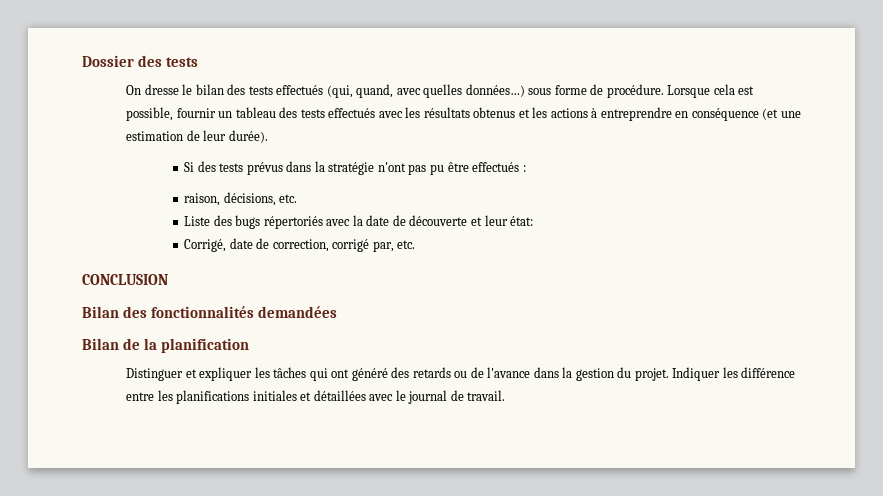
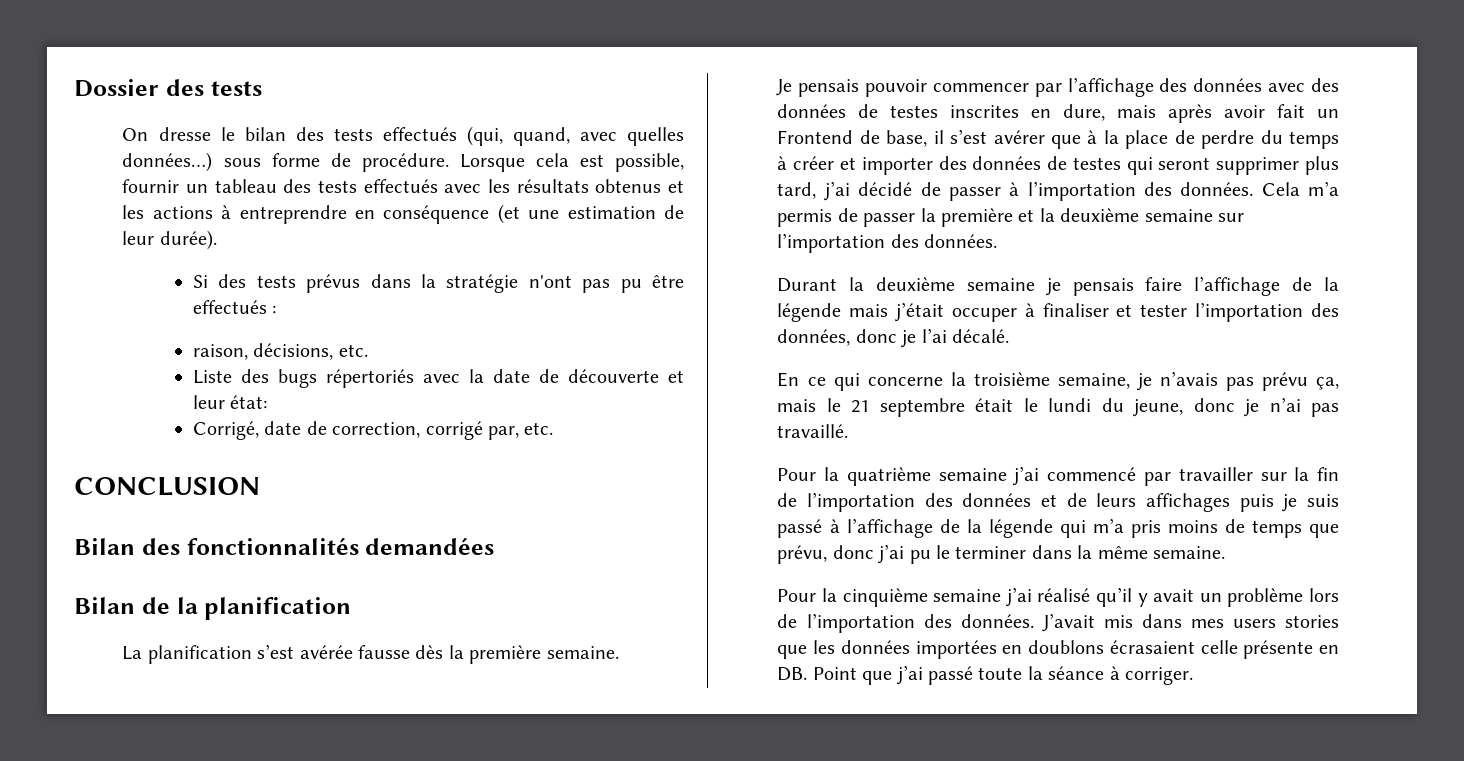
- Distinguer et expliquer les tâches qui ont généré des retards ou de l'avance dans la gestion du projet. Indiquer les différence entre les planifications initiales et détaillées avec le journal de travail.
+ La planification s’est avérée fausse dès la première semaine.
+ Je pensais pouvoir commencer par l’affichage des données avec des données de testes inscrites en dure, mais après avoir fait un Frontend de base, il s’est avérer que à la place de perdre du temps à créer et importer des données de testes qui seront supprimer plus tard, j’ai décidé de passer à l’importation des données. Cela m’a permis de passer la première et la deuxième semaine sur l’importation des données.
+ Durant la deuxième semaine je pensais faire l’affichage de la légende mais j’était occuper à finaliser et tester l’importation des données, donc je l’ai décalé.
+ En ce qui concerne la troisième semaine, je n’avais pas prévu ça, mais le 21 septembre était le lundi du jeune, donc je n’ai pas travaillé.
+ Pour la quatrième semaine j’ai commencé par travailler sur la fin de l’importation des données et de leurs affichages puis je suis passé à l’affichage de la légende qui m’a pris moins de temps que prévu, donc j’ai pu le terminer dans la même semaine.
+ Pour la cinquième semaine j’ai réalisé qu’il y avait un problème lors de l’importation des données. J’avait mis dans mes users stories que les données importées en doublons écrasaient celle présente en DB. Point que j’ai passé toute la séance à corriger.

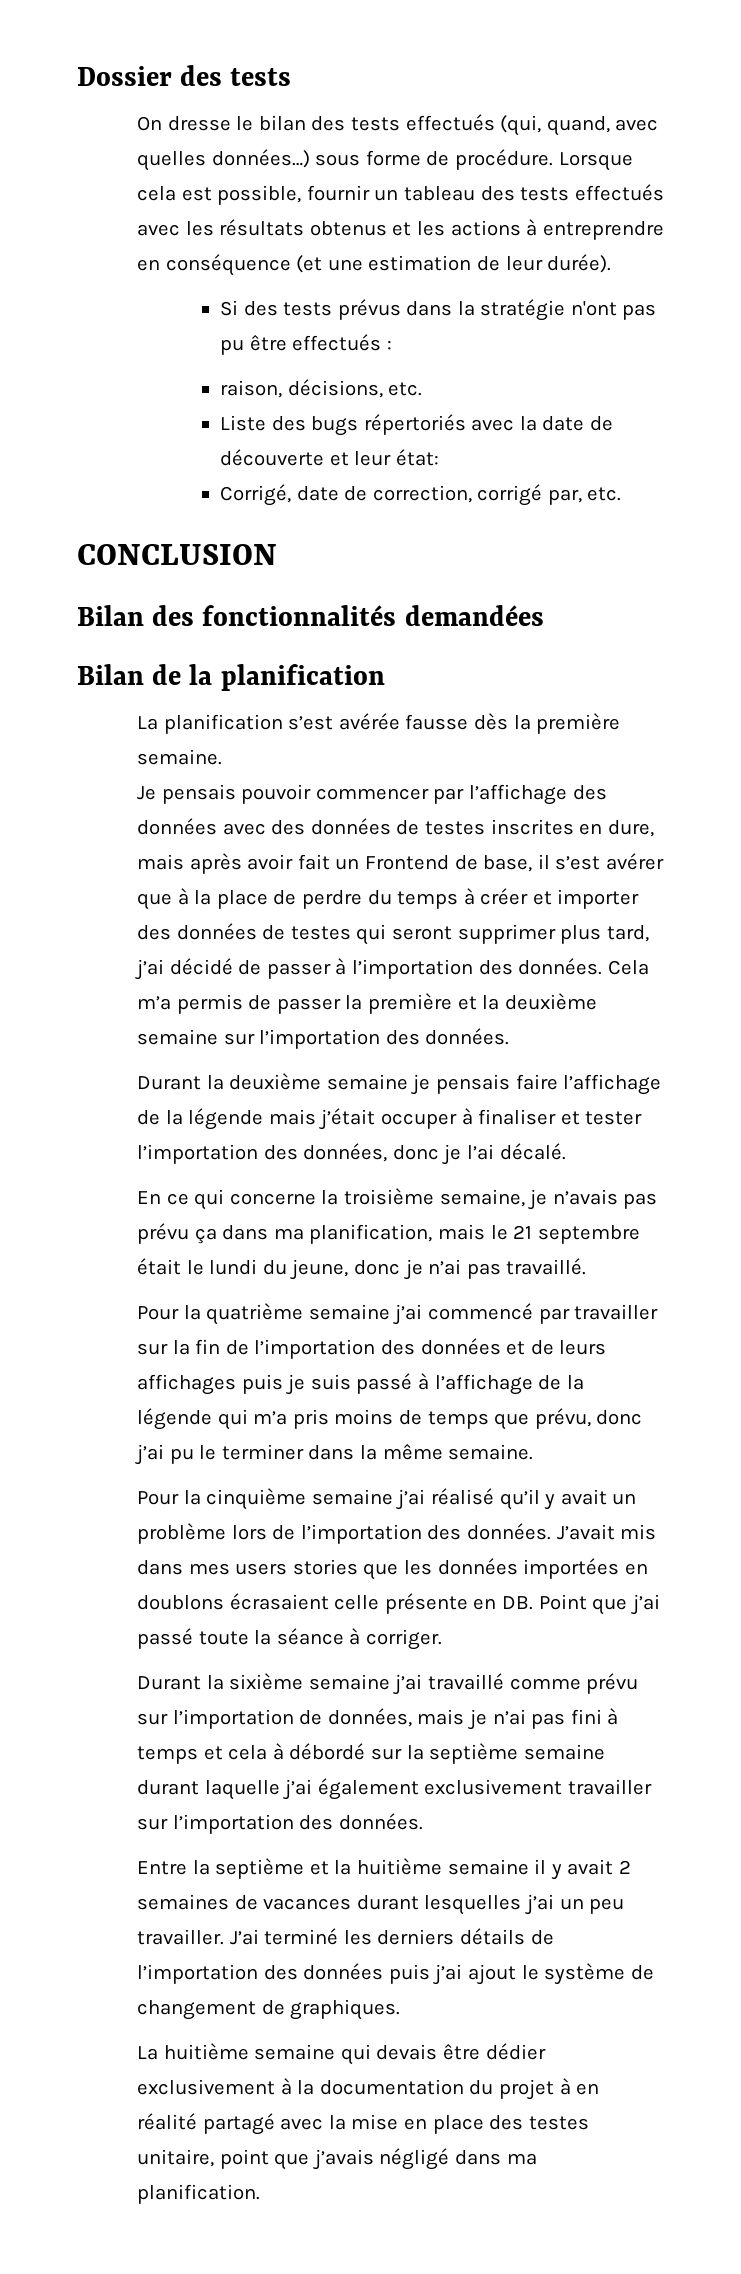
- En ce qui concerne la troisième semaine, je n’avais pas prévu ça, mais le 21 septembre était le lundi du jeune, donc je n’ai pas travaillé.
+ En ce qui concerne la troisième semaine, je n’avais pas prévu ça dans ma planification, mais le 21 septembre était le lundi du jeune, donc je n’ai pas travaillé.
+ Durant la sixième semaine j’ai travaillé comme prévu sur l’importation de données, mais je n’ai pas fini à temps et cela à débordé sur la septième semaine durant laquelle j’ai également exclusivement travailler sur l’importation des données.
+ Entre la septième et la huitième semaine il y avait 2 semaines de vacances durant lesquelles j’ai un peu travailler. J’ai terminé les derniers détails de l’importation des données puis j’ai ajout le système de changement de graphiques.
+ La huitième semaine qui devais être dédier exclusivement à la documentation du projet à en réalité partagé avec la mise en place des testes unitaire, point que j’avais négligé dans ma planification.

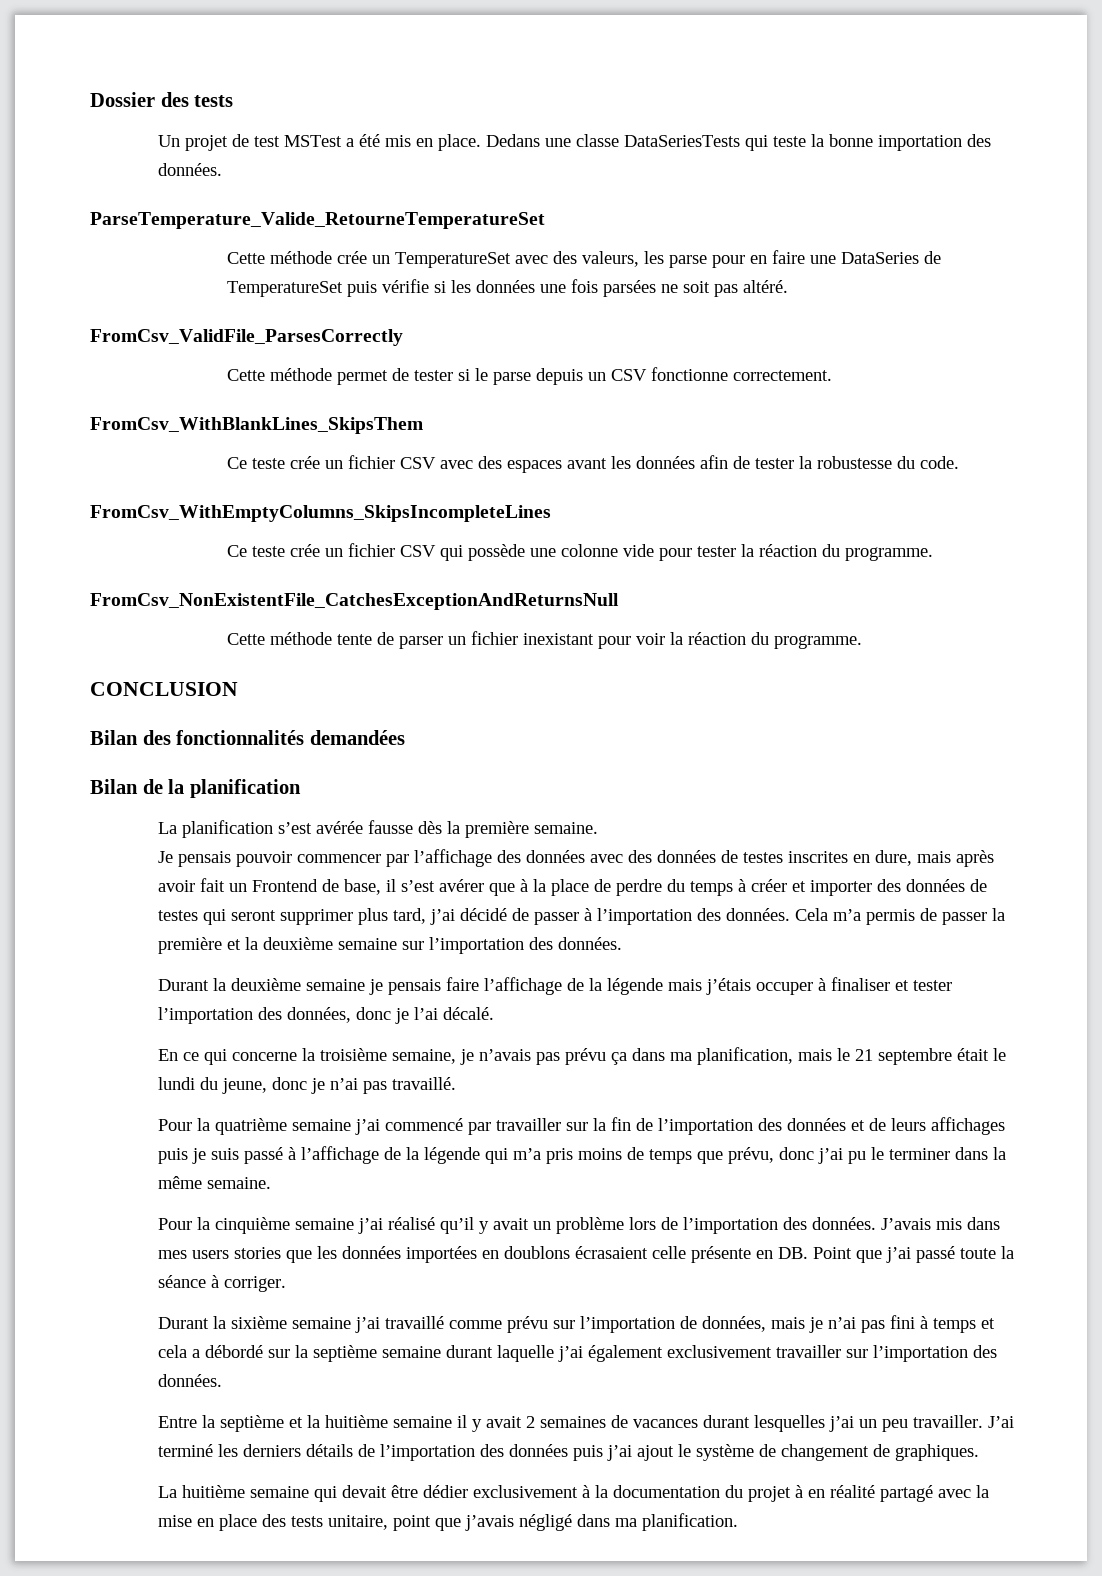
- On dresse le bilan des tests effectués (qui, quand, avec quelles données…) sous forme de procédure. Lorsque cela est possible, fournir un tableau des tests effectués avec les résultats obtenus et les actions à entreprendre en conséquence (et une estimation de leur durée).
- Si des tests prévus dans la stratégie n'ont pas pu être effectués :
- raison, décisions, etc.
- Liste des bugs répertoriés avec la date de découverte et leur état:
- Corrigé, date de correction, corrigé par, etc.
+ Un projet de test MSTest a été mis en place. Dedans une classe DataSeriesTests qui teste la bonne importation des données.
+ ParseTemperature_Valide_RetourneTemperatureSet
+ Cette méthode crée un TemperatureSet avec des valeurs, les parse pour en faire une DataSeries de TemperatureSet puis vérifie si les données une fois parsées ne soit pas altéré.
+ FromCsv_ValidFile_ParsesCorrectly
+ Cette méthode permet de tester si le parse depuis un CSV fonctionne correctement.
+ FromCsv_WithBlankLines_SkipsThem
+ Ce teste crée un fichier CSV avec des espaces avant les données afin de tester la robustesse du code.
+ FromCsv_WithEmptyColumns_SkipsIncompleteLines
+ Ce teste crée un fichier CSV qui possède une colonne vide pour tester la réaction du programme.
+ FromCsv_NonExistentFile_CatchesExceptionAndReturnsNull
+ Cette méthode tente de parser un fichier inexistant pour voir la réaction du programme.
- Durant la deuxième semaine je pensais faire l’affichage de la légende mais j’était occuper à finaliser et tester l’importation des données, donc je l’ai décalé.
+ Durant la deuxième semaine je pensais faire l’affichage de la légende mais j’étais occuper à finaliser et tester l’importation des données, donc je l’ai décalé.
- J’avait mis dans mes users stories que les données importées en doublons écrasaient celle présente en DB. Point que j’ai passé toute la séance à corriger.
+ J’avais mis dans mes users stories que les données importées en doublons écrasaient celle présente en DB. Point que j’ai passé toute la séance à corriger.
- Durant la sixième semaine j’ai travaillé comme prévu sur l’importation de données, mais je n’ai pas fini à temps et cela à débordé sur la septième semaine durant laquelle j’ai également exclusivement travailler sur l’importation des données.
+ Durant la sixième semaine j’ai travaillé comme prévu sur l’importation de données, mais je n’ai pas fini à temps et cela a débordé sur la septième semaine durant laquelle j’ai également exclusivement travailler sur l’importation des données.
- La huitième semaine qui devais être dédier exclusivement à la documentation du projet à en réalité partagé avec la mise en place des testes unitaire, point que j’avais négligé dans ma planification.
+ La huitième semaine qui devait être dédier exclusivement à la documentation du projet à en réalité partagé avec la mise en place des tests unitaire, point que j’avais négligé dans ma planification.

